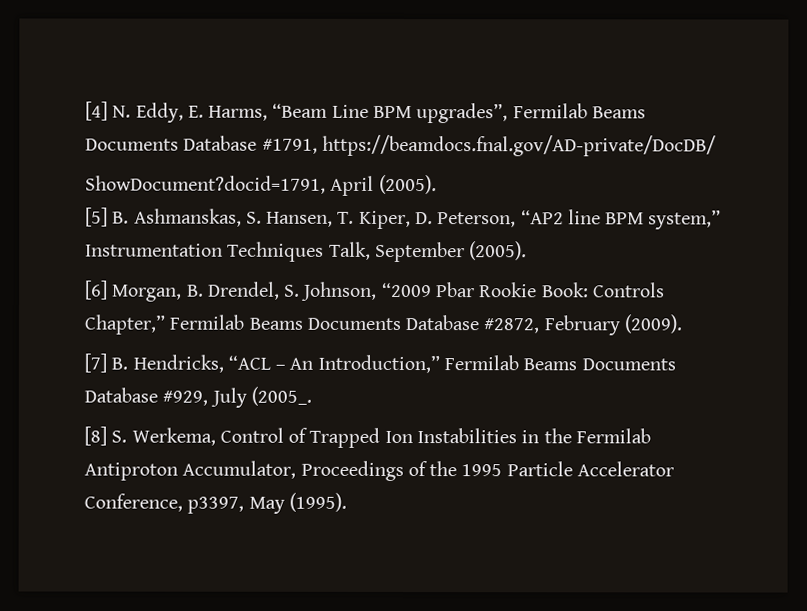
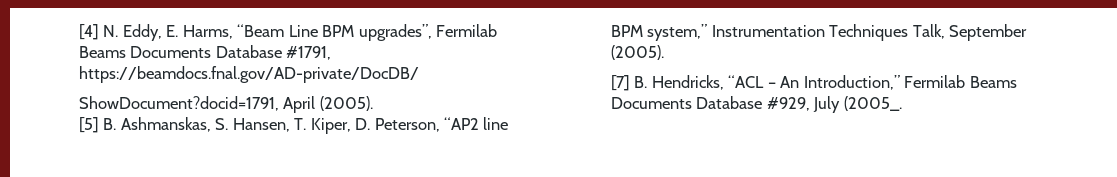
- [6] Morgan, B. Drendel, S. Johnson, “2009 Pbar Rookie Book: Controls Chapter,” Fermilab Beams Documents Database #2872, February (2009).
- [8] S. Werkema, Control of Trapped Ion Instabilities in the Fermilab Antiproton Accumulator, Proceedings of the 1995 Particle Accelerator Conference, p3397, May (1995).

